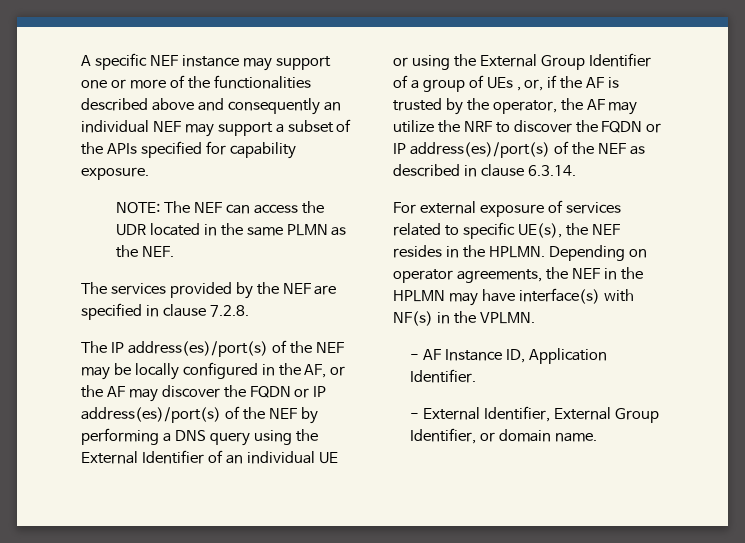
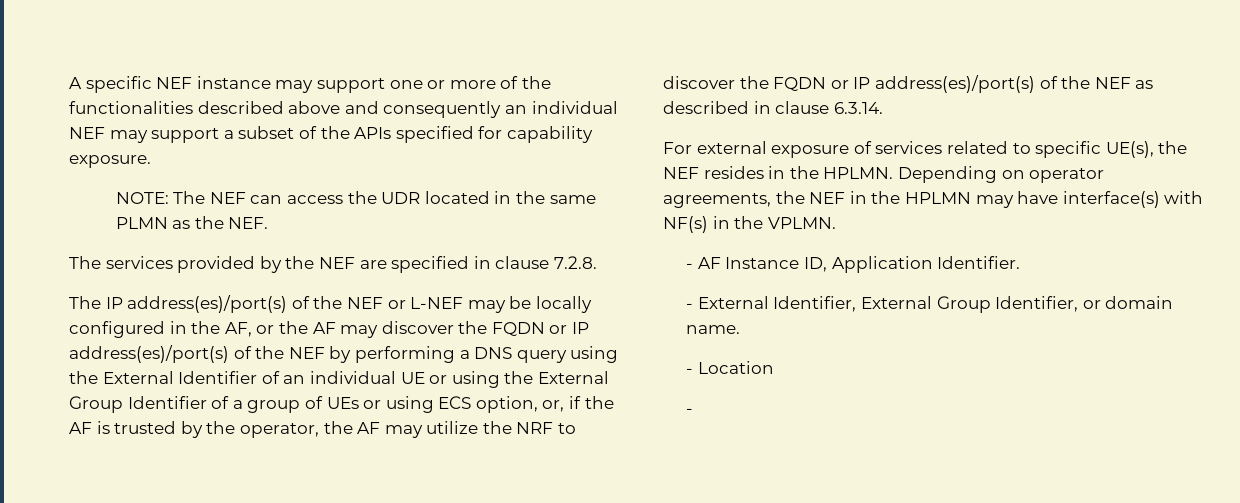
- The IP address(es)/port(s) of the NEF may be locally configured in the AF, or the AF may discover the FQDN or IP address(es)/port(s) of the NEF by performing a DNS query using the External Identifier of an individual UE or using the External Group Identifier of a group of UEs , or, if the AF is trusted by the operator, the AF may utilize the NRF to discover the FQDN or IP address(es)/port(s) of the NEF as described in clause 6.3.14.
+ The IP address(es)/port(s) of the NEF or L-NEF may be locally configured in the AF, or the AF may discover the FQDN or IP address(es)/port(s) of the NEF by performing a DNS query using the External Identifier of an individual UE or using the External Group Identifier of a group of UEs or using ECS option, or, if the AF is trusted by the operator, the AF may utilize the NRF to discover the FQDN or IP address(es)/port(s) of the NEF as described in clause 6.3.14.
+ - Location
+ -

